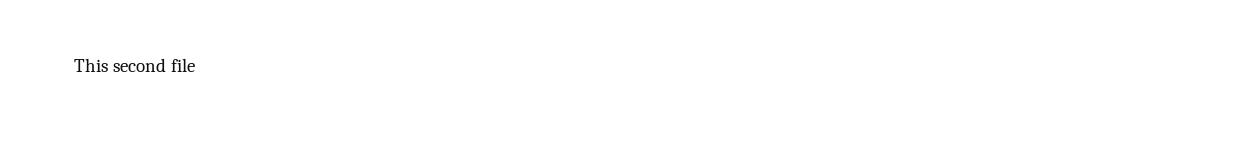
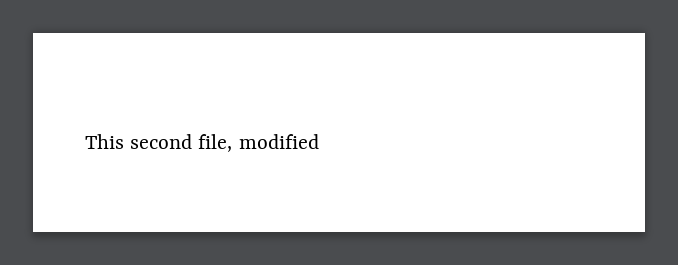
- This second file
+ This second file, modified

